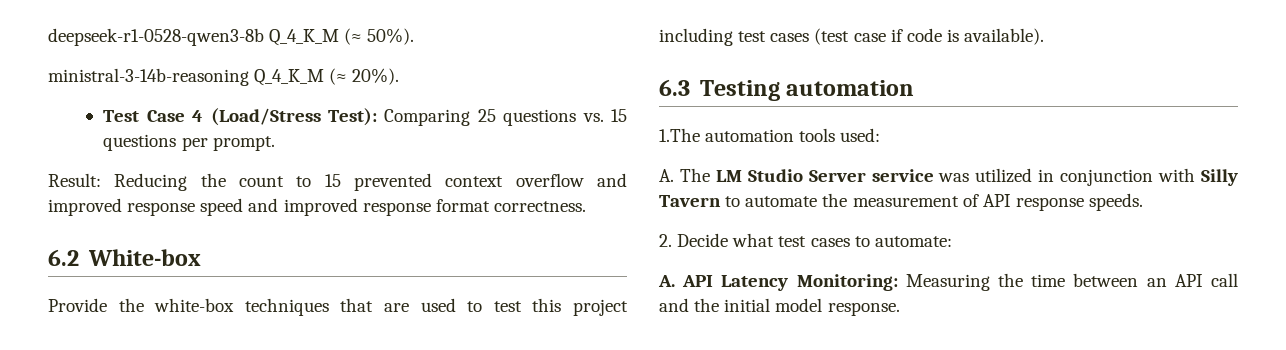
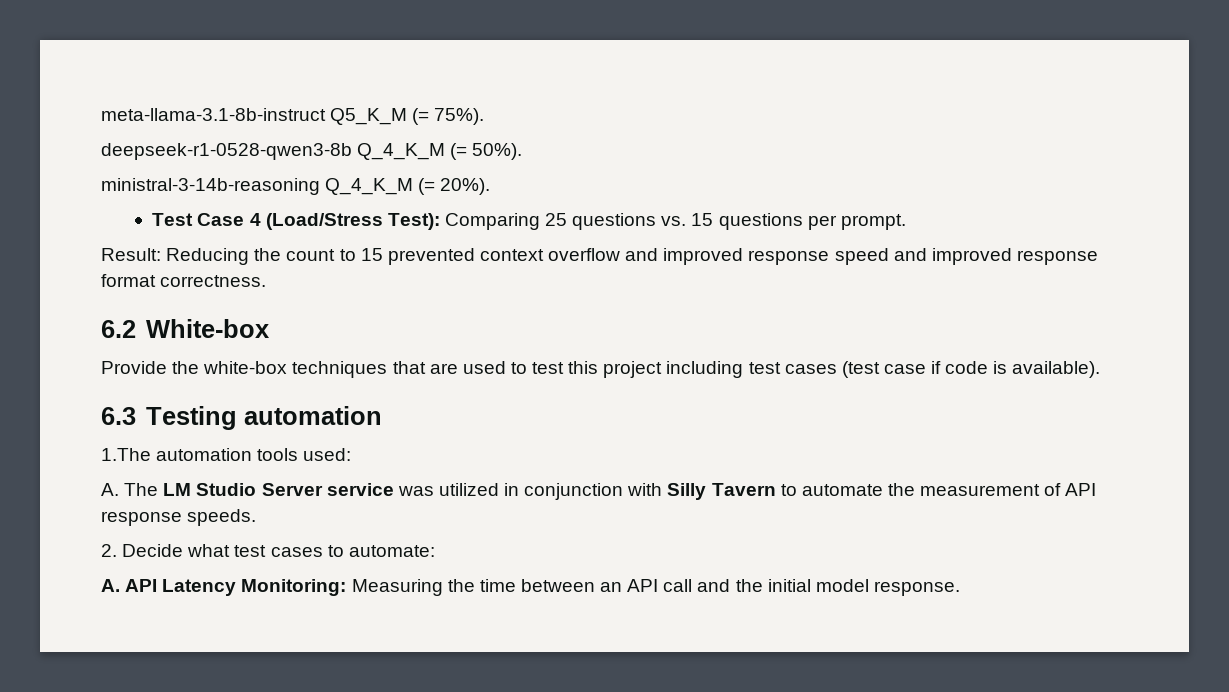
+ meta-llama-3.1-8b-instruct Q5_K_M (= 75%).
- deepseek-r1-0528-qwen3-8b Q_4_K_M (≈ 50%).
+ deepseek-r1-0528-qwen3-8b Q_4_K_M (= 50%).
- ministral-3-14b-reasoning Q_4_K_M (≈ 20%).
+ ministral-3-14b-reasoning Q_4_K_M (= 20%).

